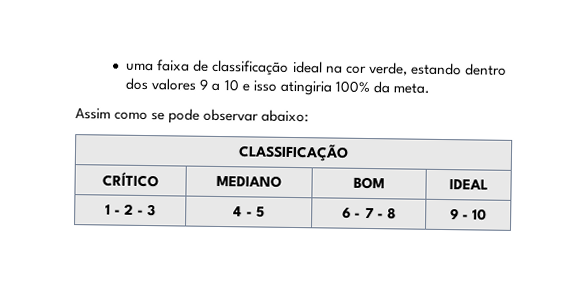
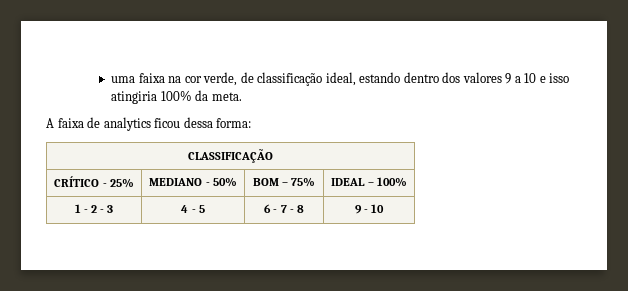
- uma faixa de classificação ideal na cor verde, estando dentro dos valores 9 a 10 e isso atingiria 100% da meta.
+ uma faixa na cor verde, de classificação ideal, estando dentro dos valores 9 a 10 e isso atingiria 100% da meta.
- Assim como se pode observar abaixo:
+ A faixa de analytics ficou dessa forma:
- CRÍTICO | MEDIANO | BOM | IDEAL
+ CRÍTICO - 25% | MEDIANO - 50% | BOM – 75% | IDEAL – 100%

